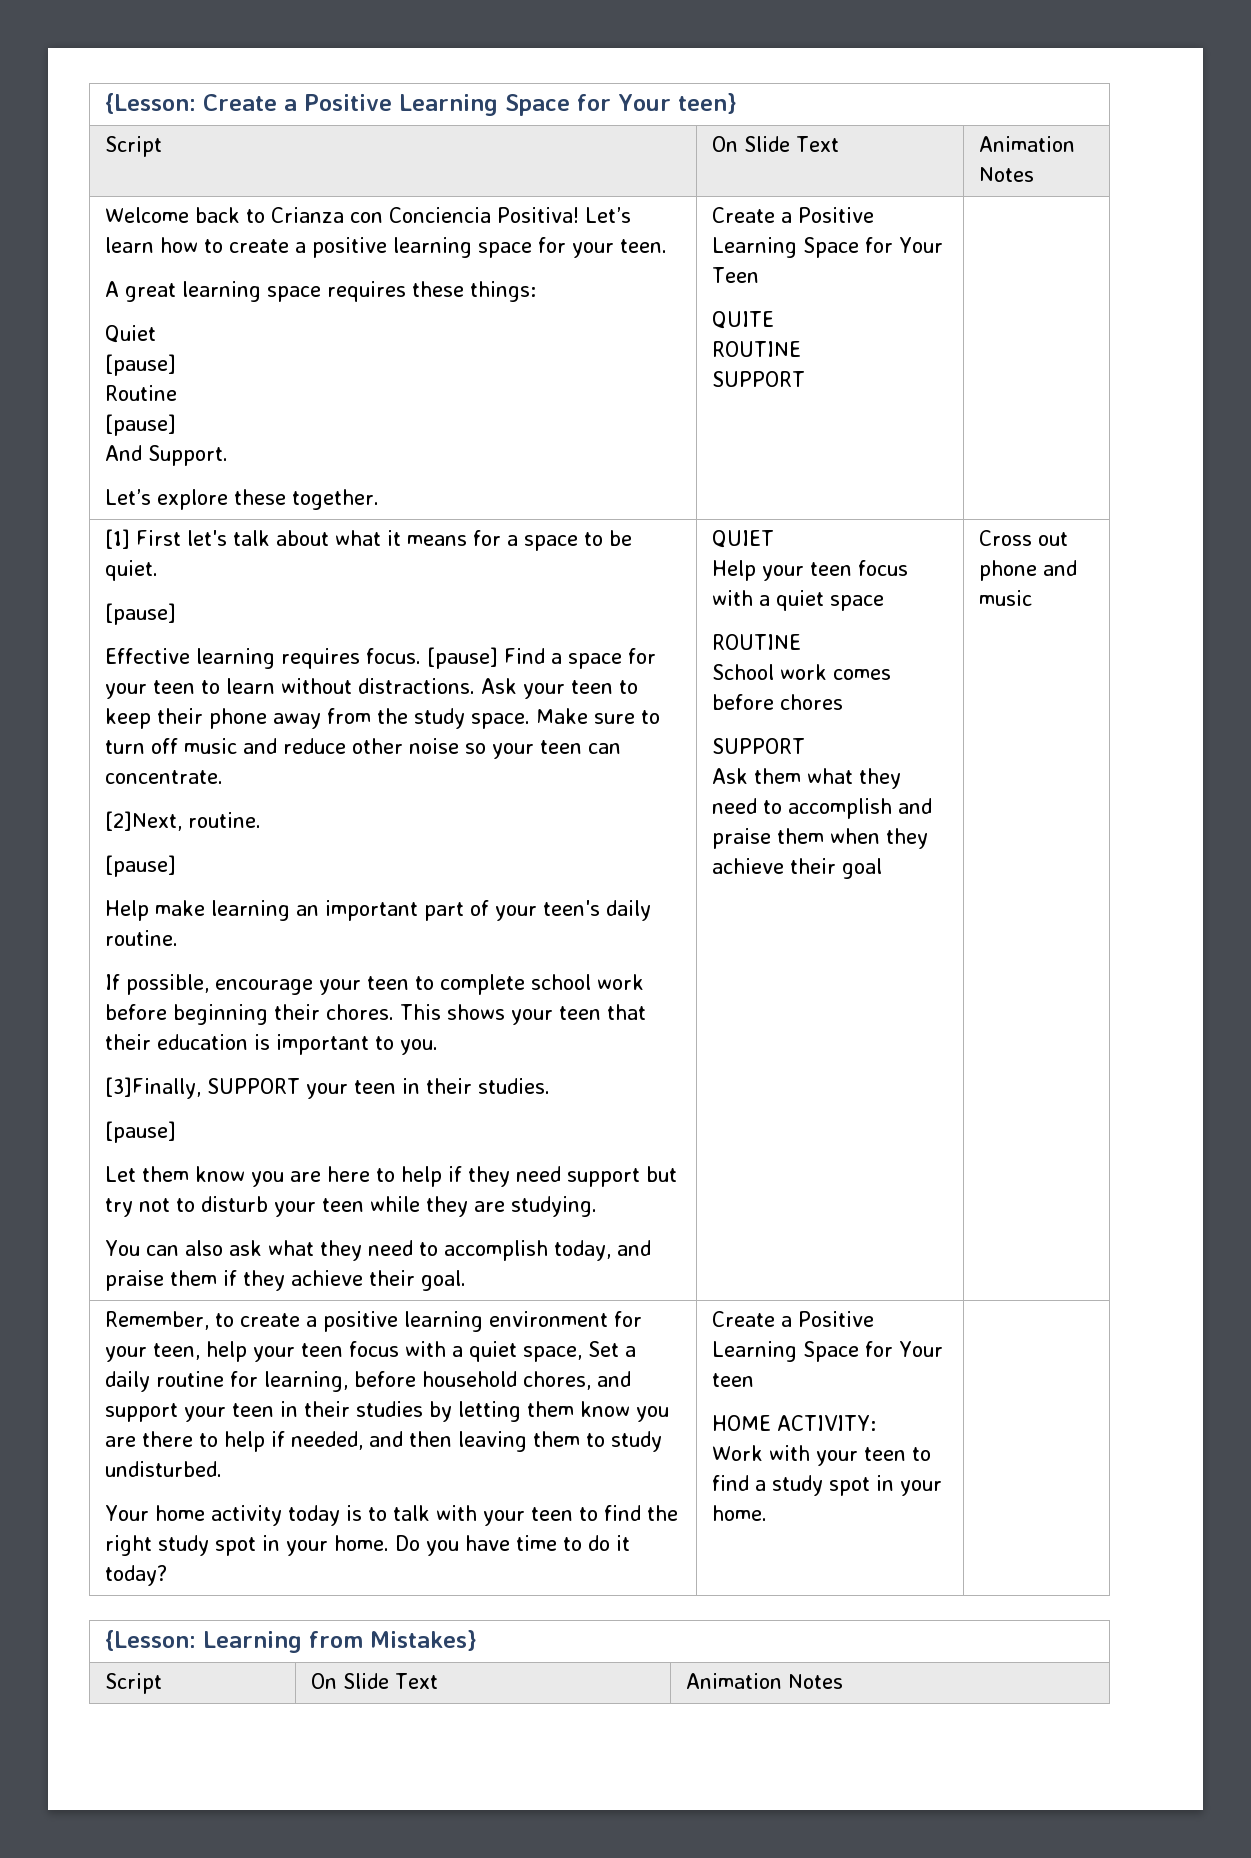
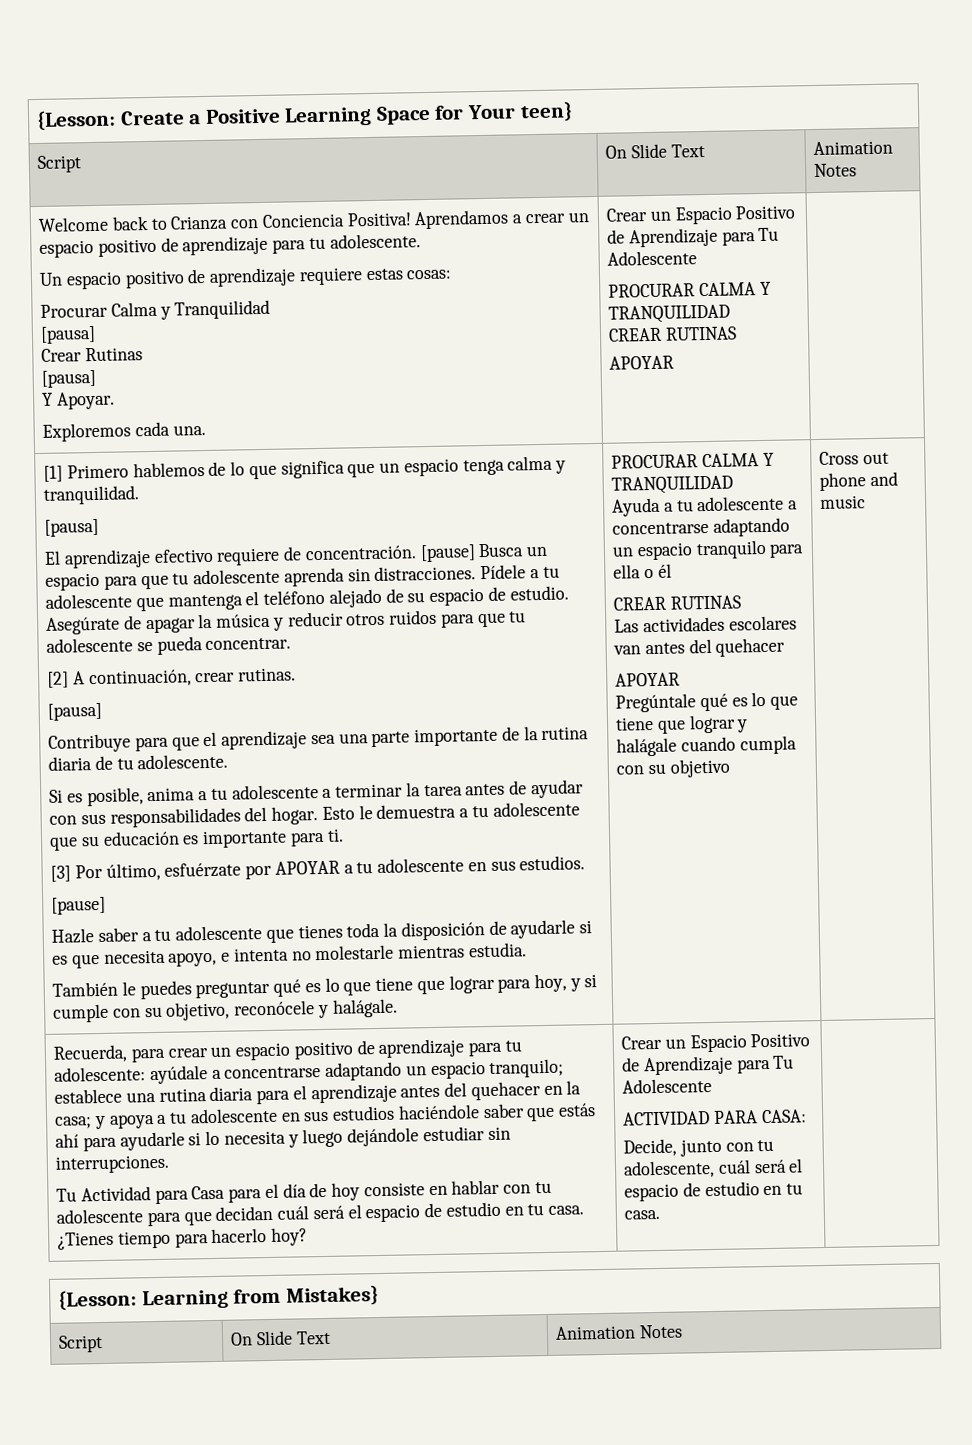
- Let’s learn how to create a positive learning space for your teen.
- A great learning space requires these things:
- Quiet
+ Aprendamos a crear un espacio positivo de aprendizaje para tu adolescente.
+ Un espacio positivo de aprendizaje requiere estas cosas:
+ Procurar Calma y Tranquilidad
+ [pausa]
+ Crear Rutinas
+ [pausa]
+ Y Apoyar.
+ Exploremos cada una. | Crear un Espacio Positivo de Aprendizaje para Tu Adolescente
+ PROCURAR CALMA Y TRANQUILIDAD
+ CREAR RUTINAS
+ APOYAR |
+ [1] Primero hablemos de lo que significa que un espacio tenga calma y tranquilidad.
+ [pausa]
+ El aprendizaje efectivo requiere de concentración. [pause] Busca un espacio para que tu adolescente aprenda sin distracciones. Pídele a tu adolescente que mantenga el teléfono alejado de su espacio de estudio. Asegúrate de apagar la música y reducir otros ruidos para que tu adolescente se pueda concentrar.
+ [2] A continuación, crear rutinas.
+ [pausa]
+ Contribuye para que el aprendizaje sea una parte importante de la rutina diaria de tu adolescente.
+ Si es posible, anima a tu adolescente a terminar la tarea antes de ayudar con sus responsabilidades del hogar. Esto le demuestra a tu adolescente que su educación es importante para ti.
+ [3] Por último, esfuérzate por APOYAR a tu adolescente en sus estudios.
  [pause]
- Routine
- [pause]
- And Support.
- Let’s explore these together. | Create a Positive Learning Space for Your Teen
- QUITE
- ROUTINE
- SUPPORT |
- [1] First let's talk about what it means for a space to be quiet.
- [pause]
- Effective learning requires focus. [pause] Find a space for your teen to learn without distractions. Ask your teen to keep their phone away from the study space. Make sure to turn off music and reduce other noise so your teen can concentrate.
- [2]Next, routine.
- [pause]
- Help make learning an important part of your teen's daily routine.
- If possible, encourage your teen to complete school work before beginning their chores. This shows your teen that their education is important to you.
- [3]Finally, SUPPORT your teen in their studies.
- [pause]
- Let them know you are here to help if they need support but try not to disturb your teen while they are studying.
- You can also ask what they need to accomplish today, and praise them if they achieve their goal. | QUIET
- Help your teen focus with a quiet space
- ROUTINE
- School work comes before chores
- SUPPORT
- Ask them what they need to accomplish and praise them when they achieve their goal
+ Hazle saber a tu adolescente que tienes toda la disposición de ayudarle si es que necesita apoyo, e intenta no molestarle mientras estudia.
+ También le puedes preguntar qué es lo que tiene que lograr para hoy, y si cumple con su objetivo, reconócele y halágale. | PROCURAR CALMA Y TRANQUILIDAD
+ Ayuda a tu adolescente a concentrarse adaptando un espacio tranquilo para ella o él
+ CREAR RUTINAS
+ Las actividades escolares van antes del quehacer
+ APOYAR
+ Pregúntale qué es lo que tiene que lograr y halágale cuando cumpla con su objetivo
- Remember, to create a positive learning environment for your teen, help your teen focus with a quiet space, Set a daily routine for learning, before household chores, and support your teen in their studies by letting them know you are there to help if needed, and then leaving them to study undisturbed.
- Your home activity today is to talk with your teen to find the right study spot in your home. Do you have time to do it today? | Create a Positive Learning Space for Your teen
- HOME ACTIVITY:
- Work with your teen to find a study spot in your home.
+ Recuerda, para crear un espacio positivo de aprendizaje para tu adolescente: ayúdale a concentrarse adaptando un espacio tranquilo; establece una rutina diaria para el aprendizaje antes del quehacer en la casa; y apoya a tu adolescente en sus estudios haciéndole saber que estás ahí para ayudarle si lo necesita y luego dejándole estudiar sin interrupciones.
+ Tu Actividad para Casa para el día de hoy consiste en hablar con tu adolescente para que decidan cuál será el espacio de estudio en tu casa. ¿Tienes tiempo para hacerlo hoy? | Crear un Espacio Positivo de Aprendizaje para Tu Adolescente
+ ACTIVIDAD PARA CASA:
+ Decide, junto con tu adolescente, cuál será el espacio de estudio en tu casa.

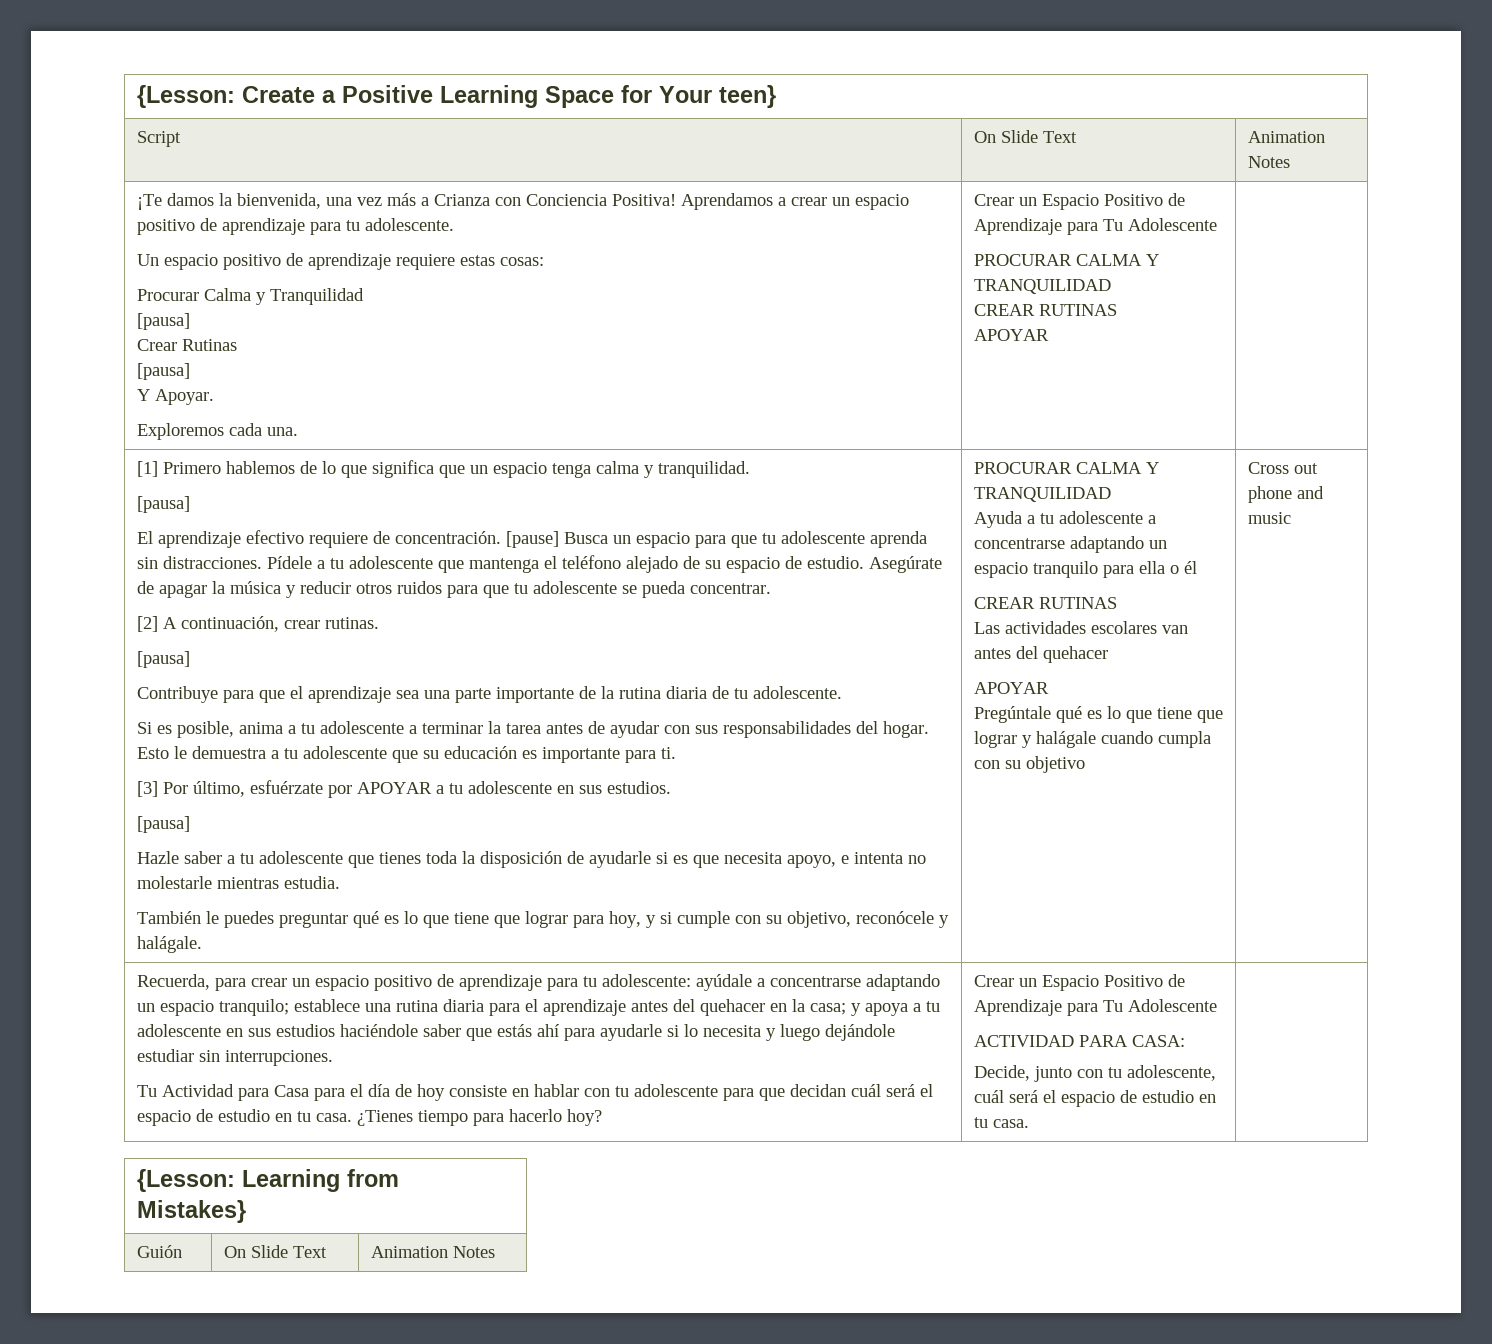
- Welcome back to Crianza con Conciencia Positiva!
+ ¡Te damos la bienvenida, una vez más a Crianza con Conciencia Positiva!
  [3] Por último, esfuérzate por APOYAR a tu adolescente en sus estudios.
- [pause]
+ [pausa]
  {Lesson: Learning from Mistakes}
- Script | On Slide Text | Animation Notes
+ Guión | On Slide Text | Animation Notes

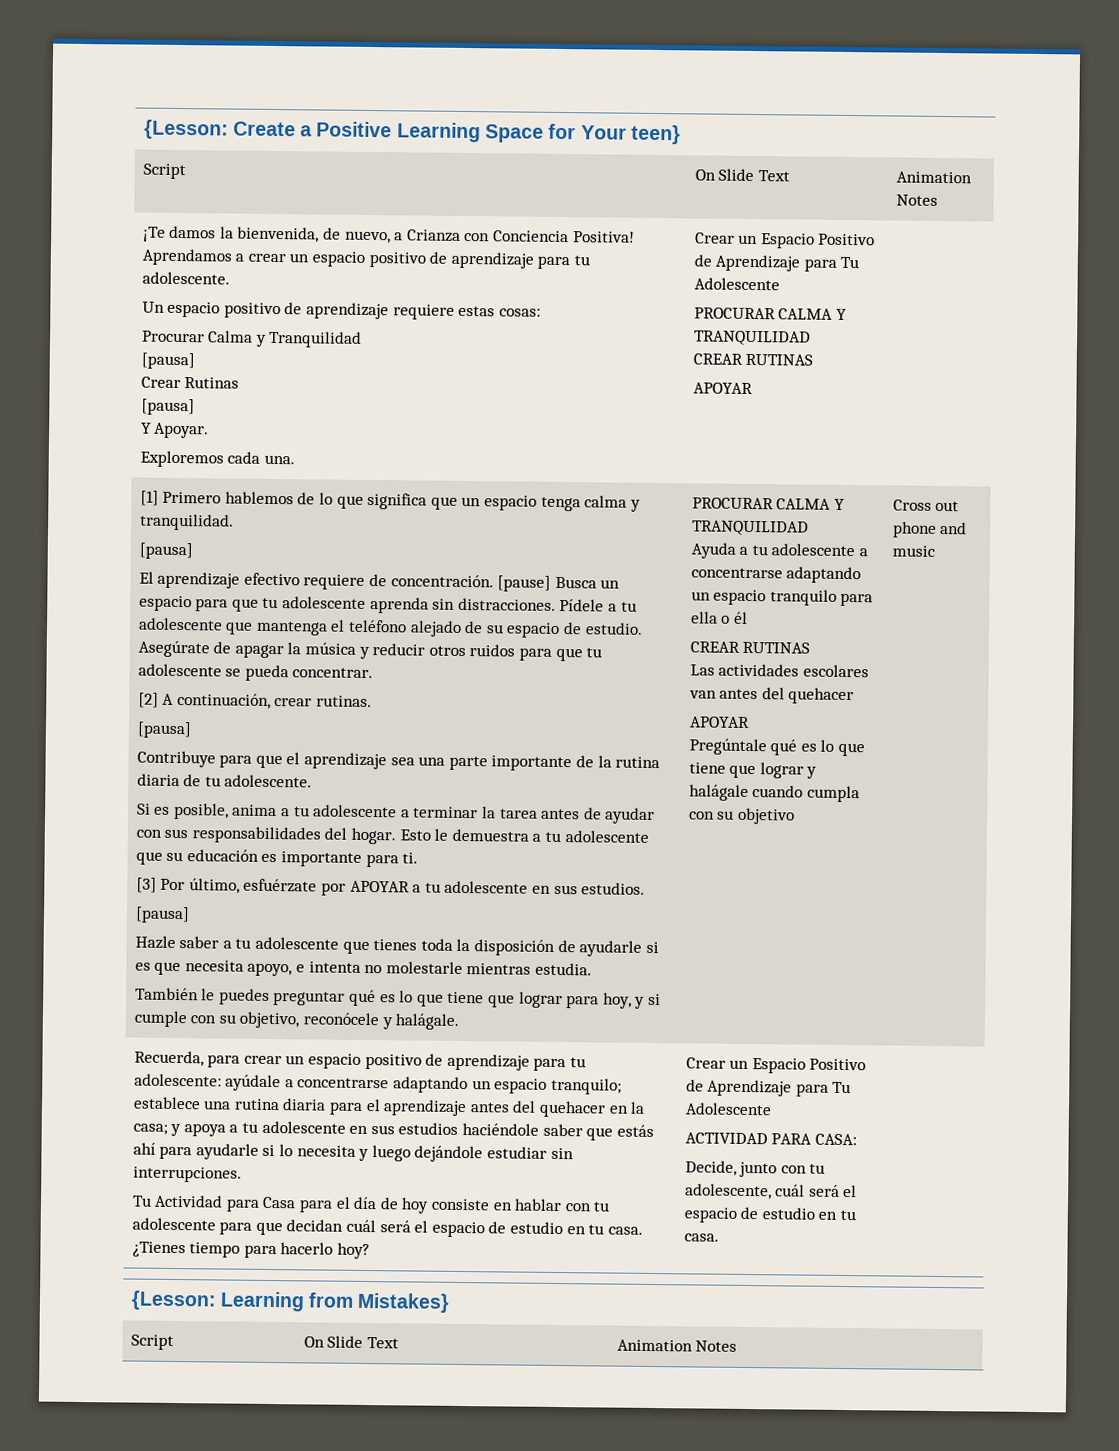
- ¡Te damos la bienvenida, una vez más a Crianza con Conciencia Positiva!
+ ¡Te damos la bienvenida, de nuevo, a Crianza con Conciencia Positiva!
  {Lesson: Learning from Mistakes}
- Guión | On Slide Text | Animation Notes
+ Script | On Slide Text | Animation Notes

